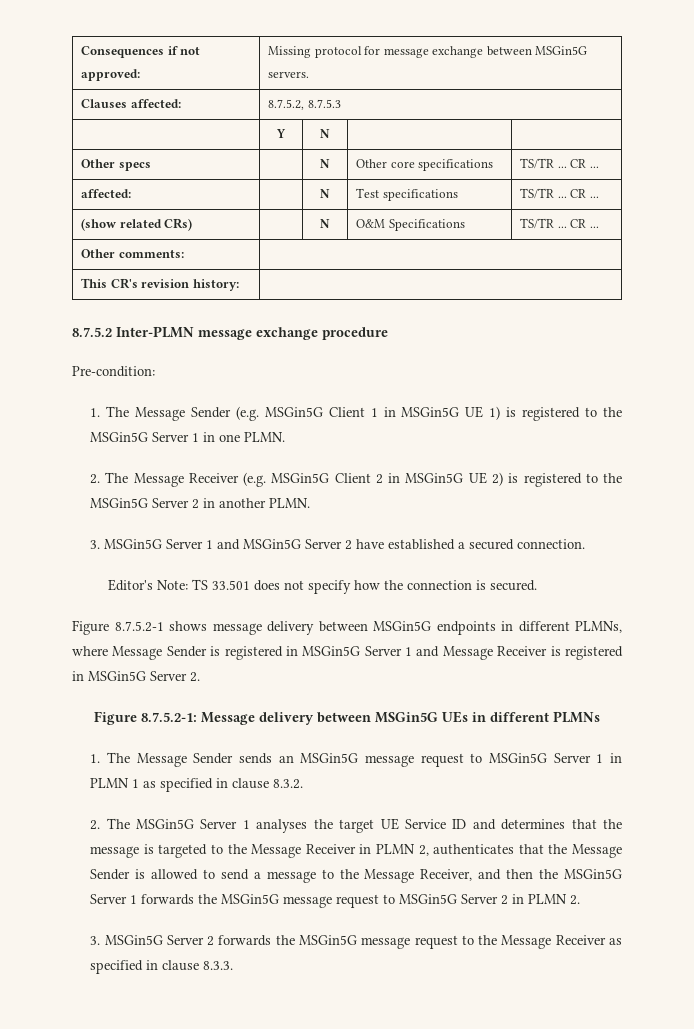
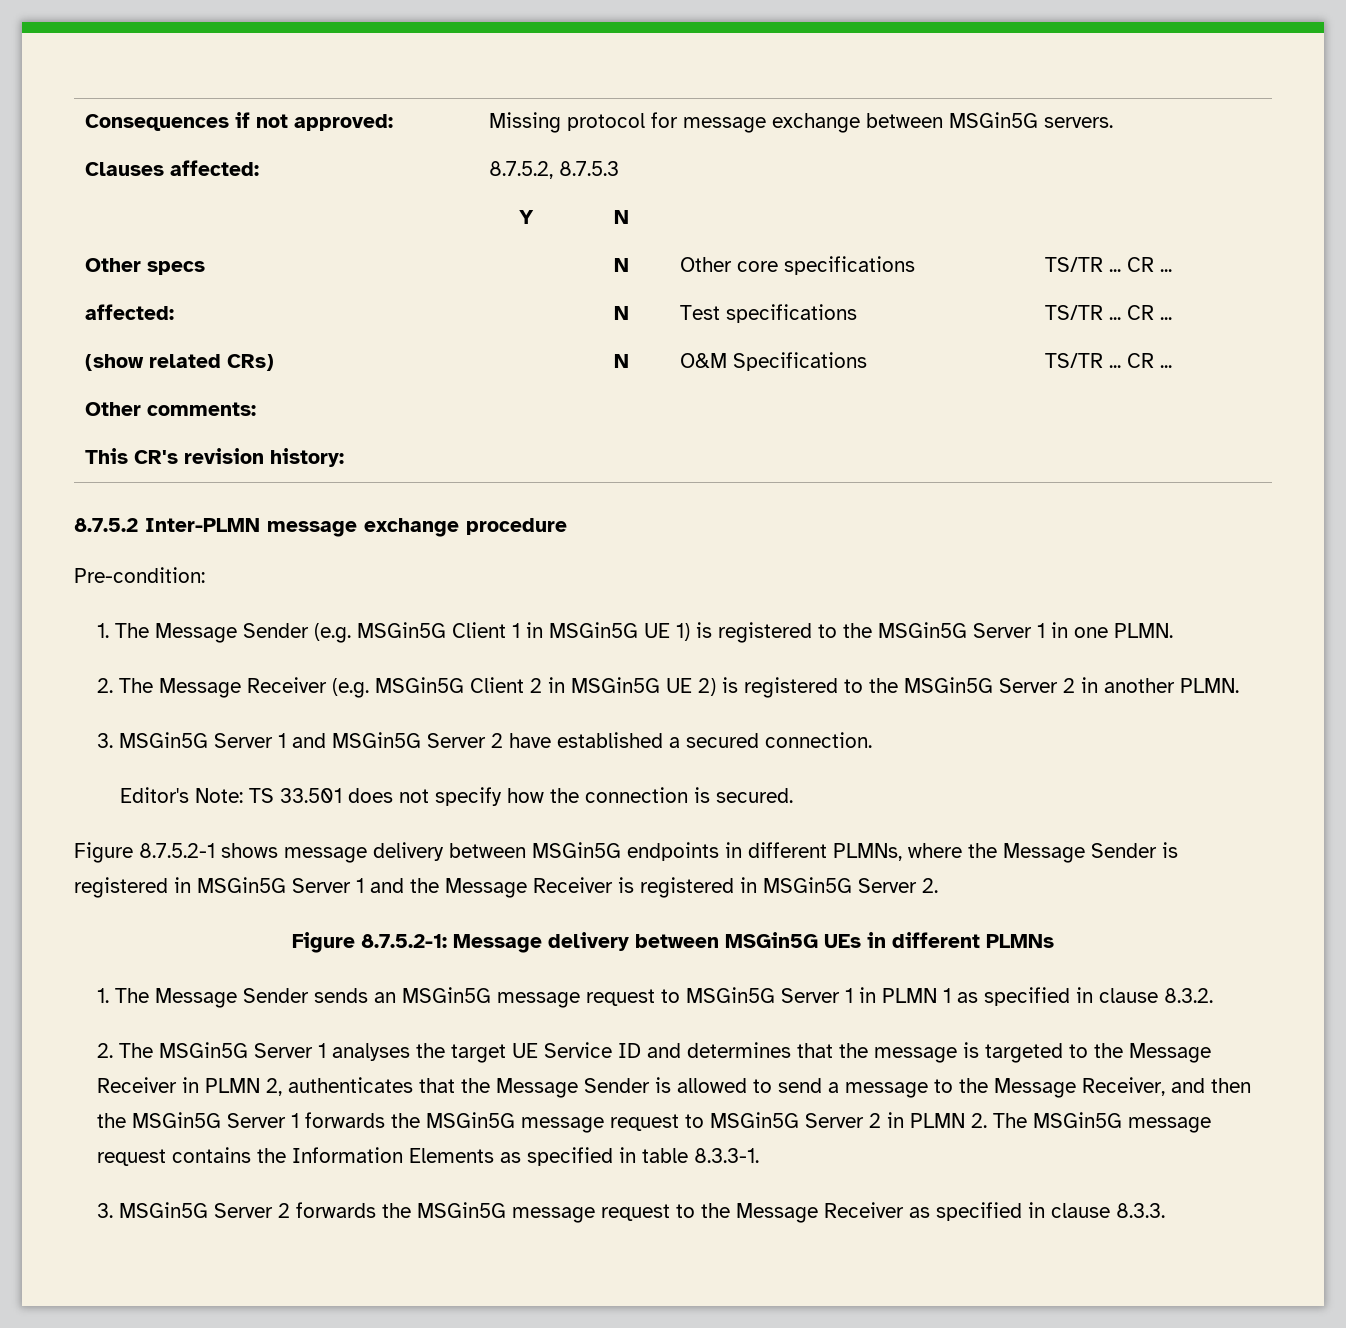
- Figure 8.7.5.2-1 shows message delivery between MSGin5G endpoints in different PLMNs, where Message Sender is registered in MSGin5G Server 1 and Message Receiver is registered in MSGin5G Server 2.
+ Figure 8.7.5.2-1 shows message delivery between MSGin5G endpoints in different PLMNs, where the Message Sender is registered in MSGin5G Server 1 and the Message Receiver is registered in MSGin5G Server 2.
- 2. The MSGin5G Server 1 analyses the target UE Service ID and determines that the message is targeted to the Message Receiver in PLMN 2, authenticates that the Message Sender is allowed to send a message to the Message Receiver, and then the MSGin5G Server 1 forwards the MSGin5G message request to MSGin5G Server 2 in PLMN 2.
+ 2. The MSGin5G Server 1 analyses the target UE Service ID and determines that the message is targeted to the Message Receiver in PLMN 2, authenticates that the Message Sender is allowed to send a message to the Message Receiver, and then the MSGin5G Server 1 forwards the MSGin5G message request to MSGin5G Server 2 in PLMN 2. The MSGin5G message request contains the Information Elements as specified in table 8.3.3-1.

